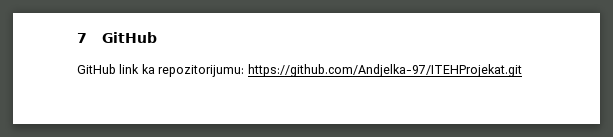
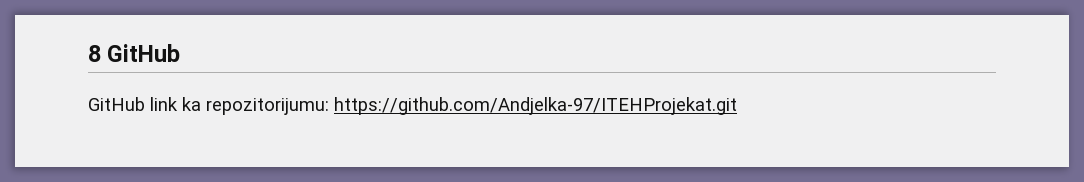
- 7 GitHub
+ 8 GitHub

